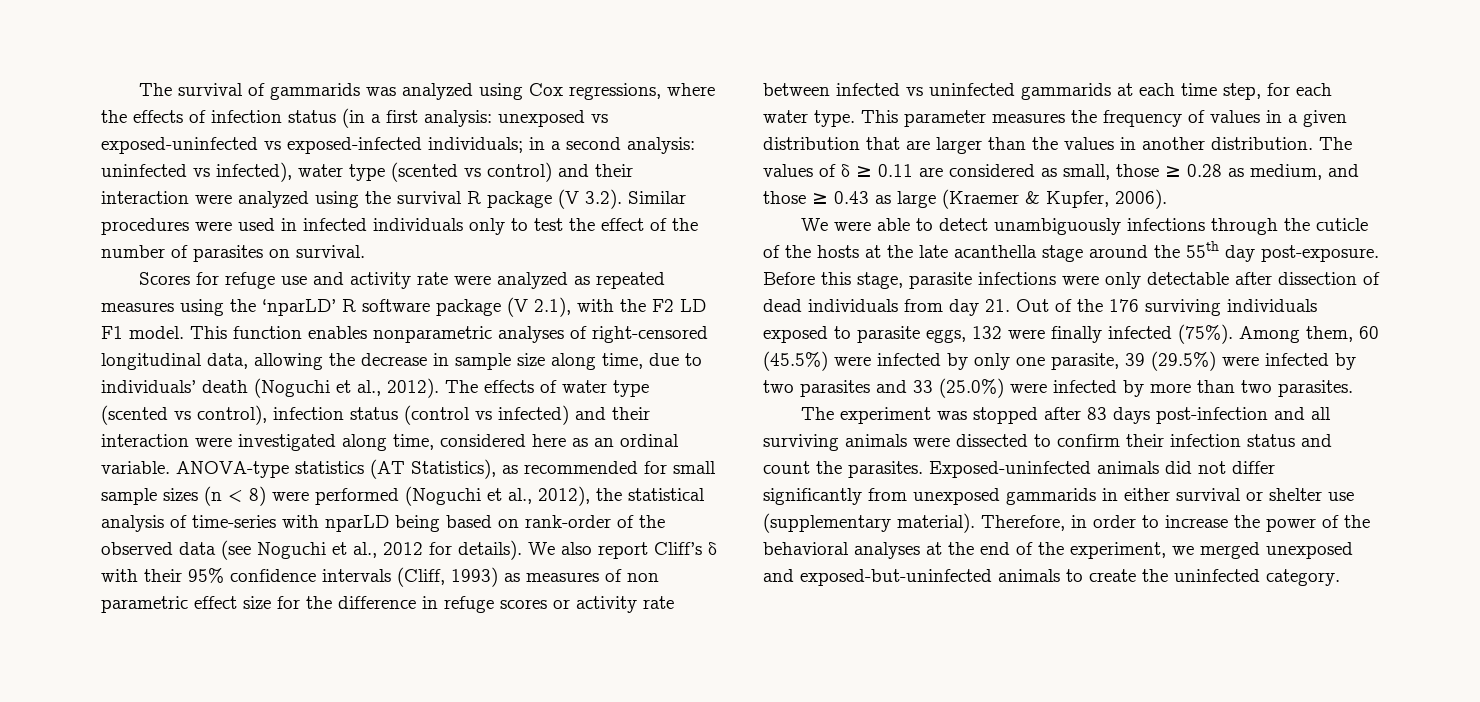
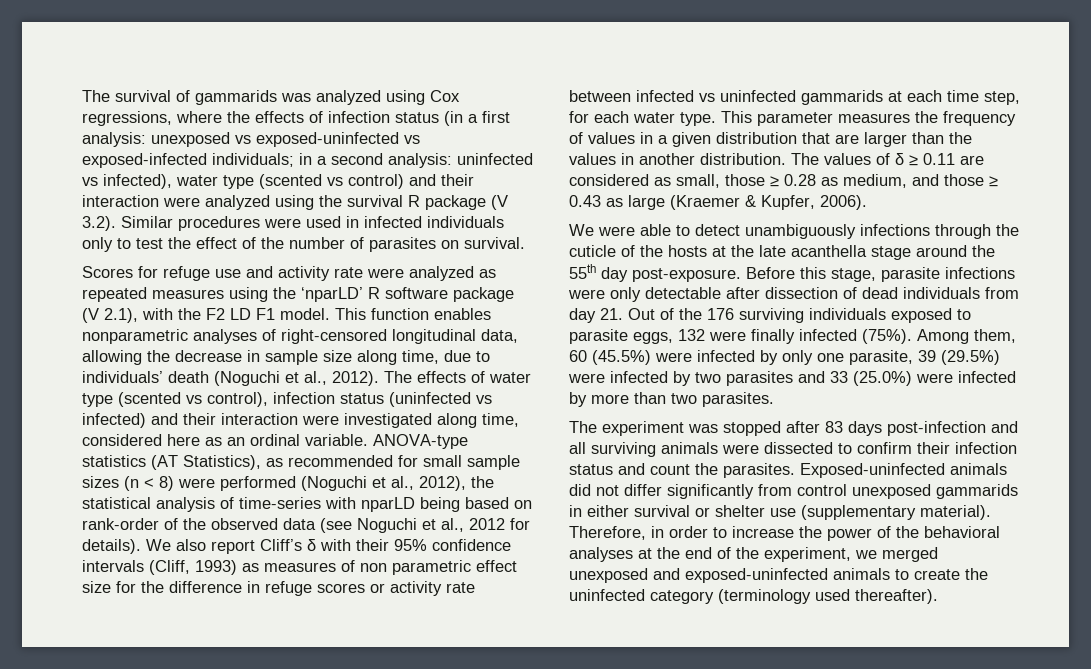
- The effects of water type (scented vs control), infection status (control vs infected) and their interaction were investigated along time, considered here as an ordinal variable.
+ The effects of water type (scented vs control), infection status (uninfected vs infected) and their interaction were investigated along time, considered here as an ordinal variable.
- Exposed-uninfected animals did not differ significantly from unexposed gammarids in either survival or shelter use (supplementary material).
+ Exposed-uninfected animals did not differ significantly from control unexposed gammarids in either survival or shelter use (supplementary material).
- Therefore, in order to increase the power of the behavioral analyses at the end of the experiment, we merged unexposed and exposed-but-uninfected animals to create the uninfected category.
+ Therefore, in order to increase the power of the behavioral analyses at the end of the experiment, we merged unexposed and exposed-uninfected animals to create the uninfected category (terminology used thereafter).

